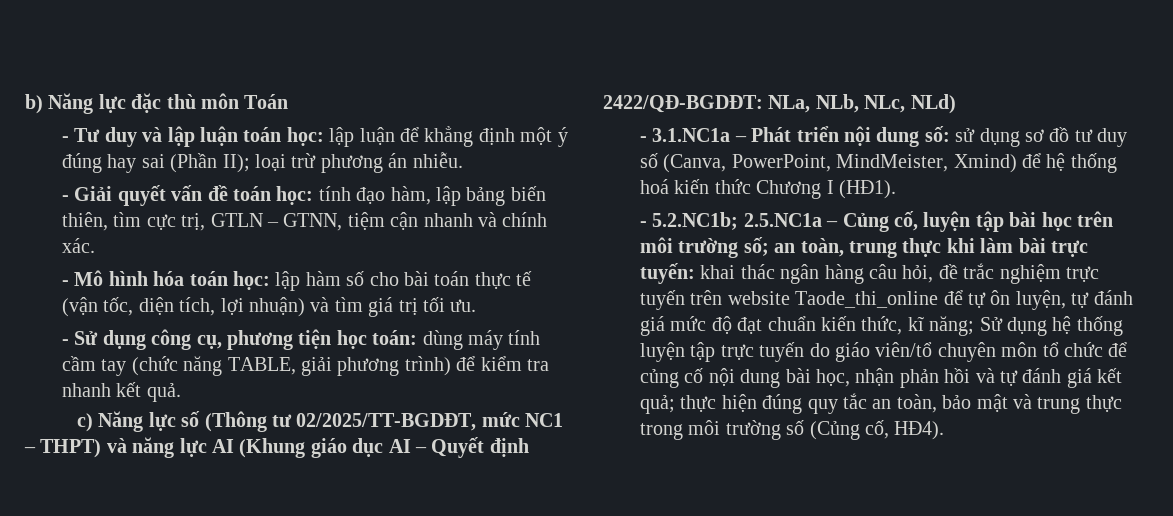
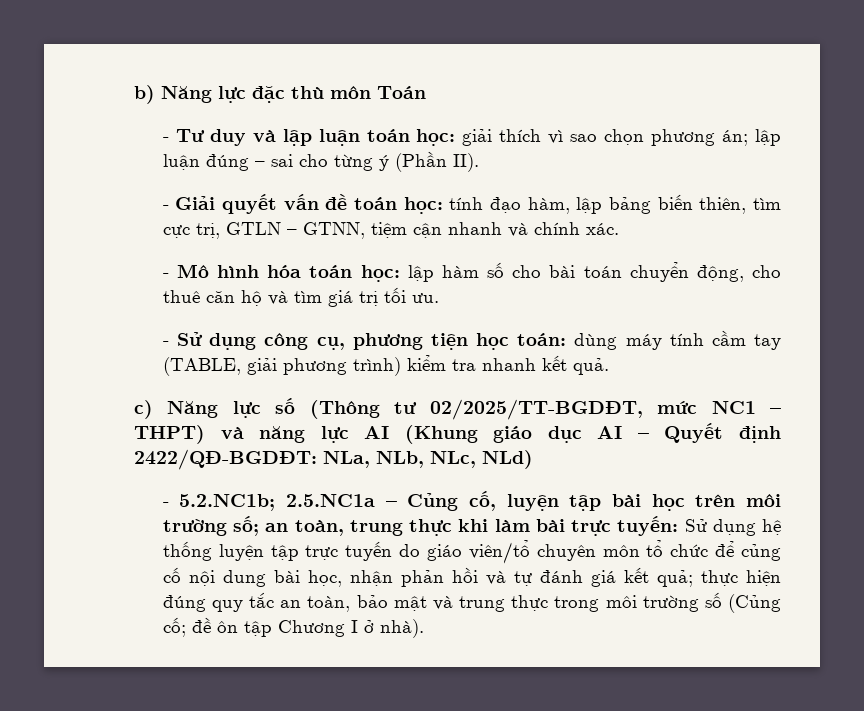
- - Tư duy và lập luận toán học: lập luận để khẳng định một ý đúng hay sai (Phần II); loại trừ phương án nhiễu.
+ - Tư duy và lập luận toán học: giải thích vì sao chọn phương án; lập luận đúng – sai cho từng ý (Phần II).
- - Mô hình hóa toán học: lập hàm số cho bài toán thực tế (vận tốc, diện tích, lợi nhuận) và tìm giá trị tối ưu.
+ - Mô hình hóa toán học: lập hàm số cho bài toán chuyển động, cho thuê căn hộ và tìm giá trị tối ưu.
- - Sử dụng công cụ, phương tiện học toán: dùng máy tính cầm tay (chức năng TABLE, giải phương trình) để kiểm tra nhanh kết quả.
+ - Sử dụng công cụ, phương tiện học toán: dùng máy tính cầm tay (TABLE, giải phương trình) kiểm tra nhanh kết quả.
- - 3.1.NC1a – Phát triển nội dung số: sử dụng sơ đồ tư duy số (Canva, PowerPoint, MindMeister, Xmind) để hệ thống hoá kiến thức Chương I (HĐ1).
- khai thác ngân hàng câu hỏi, đề trắc nghiệm trực tuyến trên website Taode_thi_online để tự ôn luyện, tự đánh giá mức độ đạt chuẩn kiến thức, kĩ năng;
- thực hiện đúng quy tắc an toàn, bảo mật và trung thực trong môi trường số (Củng cố, HĐ4).
+ thực hiện đúng quy tắc an toàn, bảo mật và trung thực trong môi trường số (Củng cố; đề ôn tập Chương I ở nhà).

